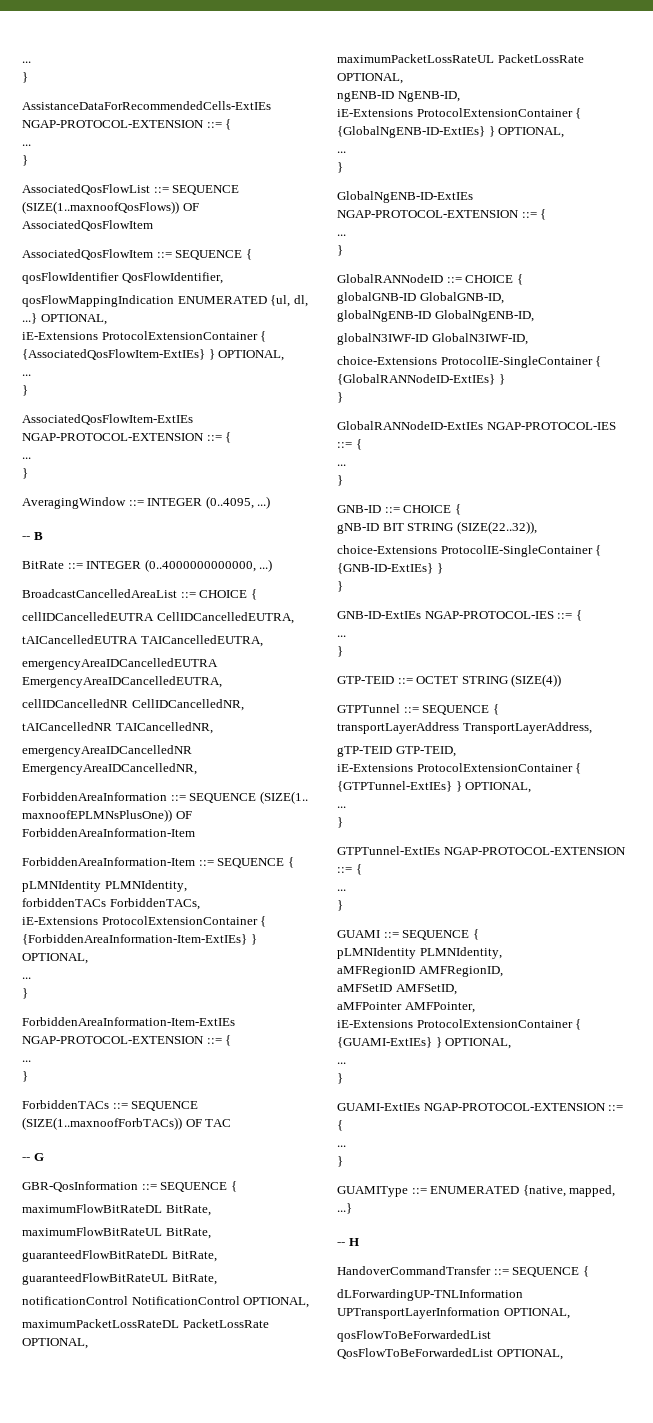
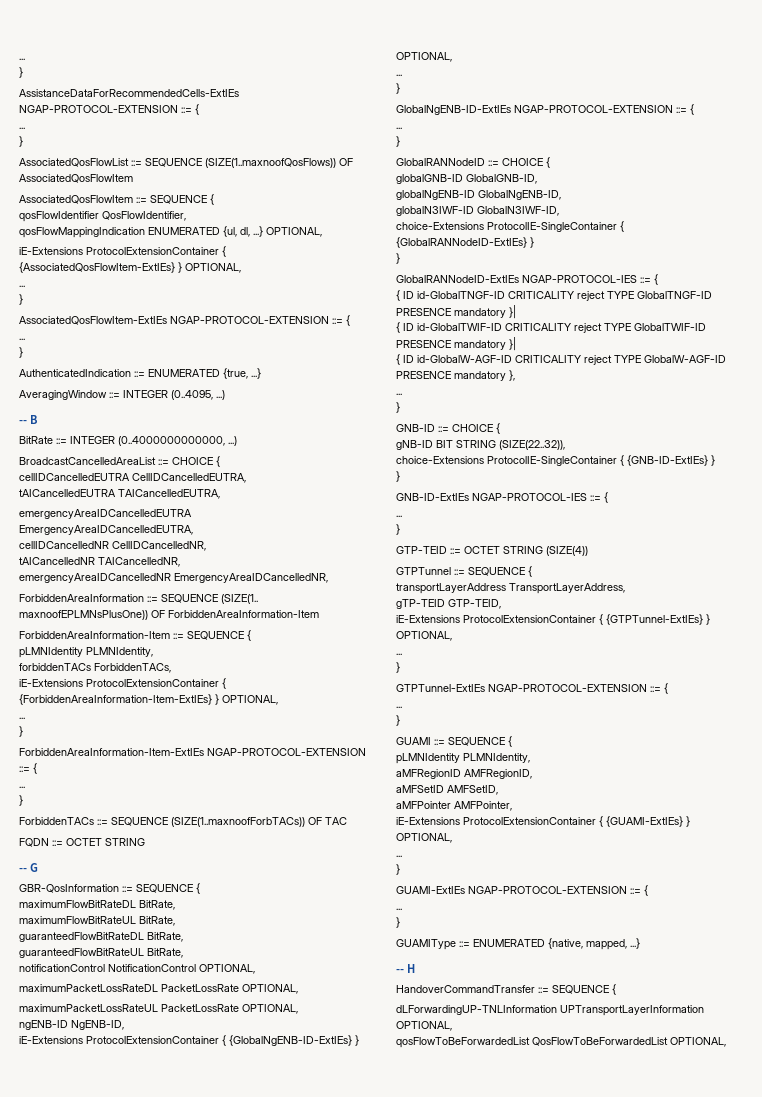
+ AuthenticatedIndication ::= ENUMERATED {true, ...}
+ FQDN ::= OCTET STRING
+ { ID id-GlobalTNGF-ID CRITICALITY reject TYPE GlobalTNGF-ID PRESENCE mandatory }|
+ { ID id-GlobalTWIF-ID CRITICALITY reject TYPE GlobalTWIF-ID PRESENCE mandatory }|
+ { ID id-GlobalW-AGF-ID CRITICALITY reject TYPE GlobalW-AGF-ID PRESENCE mandatory },

